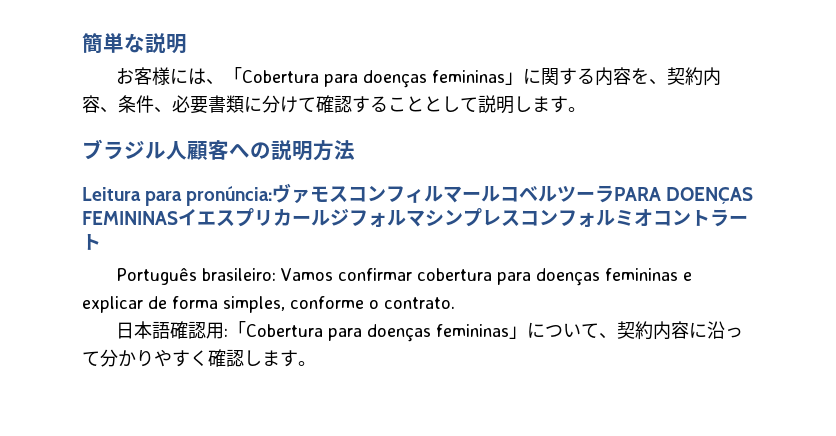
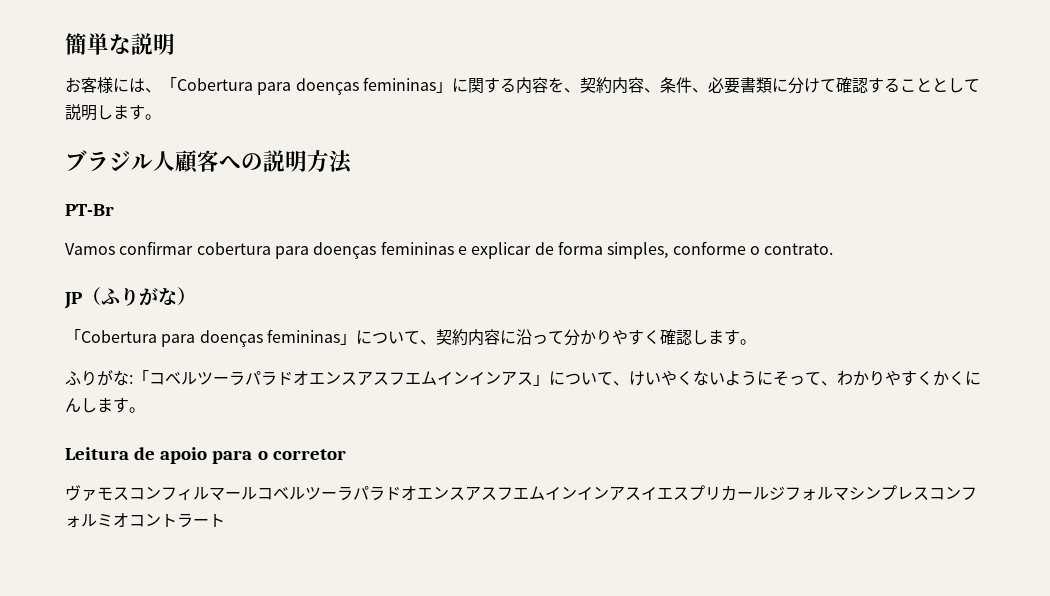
- Leitura para pronúncia:ヴァモスコンフィルマールコベルツーラPARA DOENÇAS FEMININASイエスプリカールジフォルマシンプレスコンフォルミオコントラート
+ PT-Br
+ Vamos confirmar cobertura para doenças femininas e explicar de forma simples, conforme o contrato.
+ JP（ふりがな）
+ 「Cobertura para doenças femininas」について、契約内容に沿って分かりやすく確認します。
+ ふりがな:「コベルツーラパラドオエンスアスフエムインインアス」について、けいやくないようにそって、わかりやすくかくにんします。
+ Leitura de apoio para o corretor
+ ヴァモスコンフィルマールコベルツーラパラドオエンスアスフエムインインアスイエスプリカールジフォルマシンプレスコンフォルミオコントラート
- Português brasileiro: Vamos confirmar cobertura para doenças femininas e explicar de forma simples, conforme o contrato.
- 日本語確認用:「Cobertura para doenças femininas」について、契約内容に沿って分かりやすく確認します。

